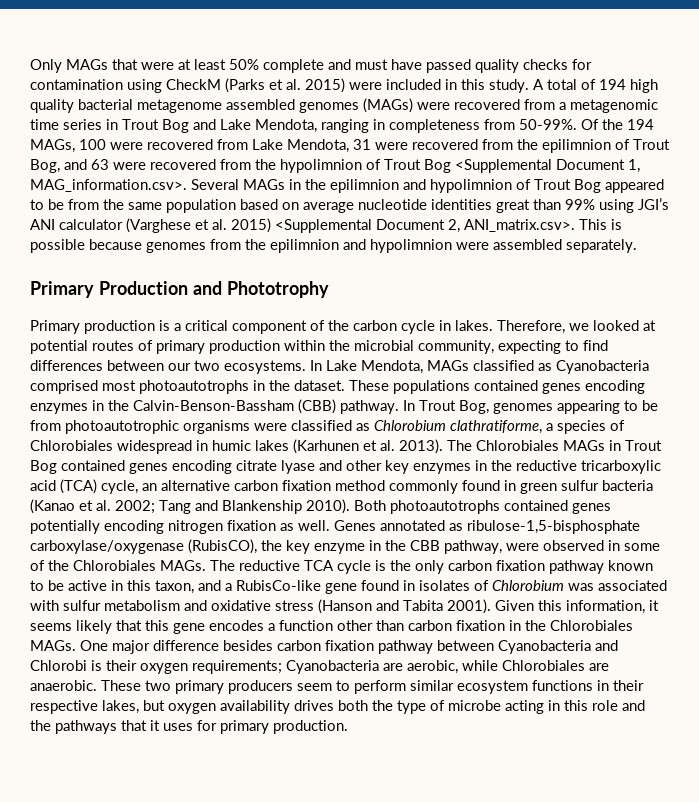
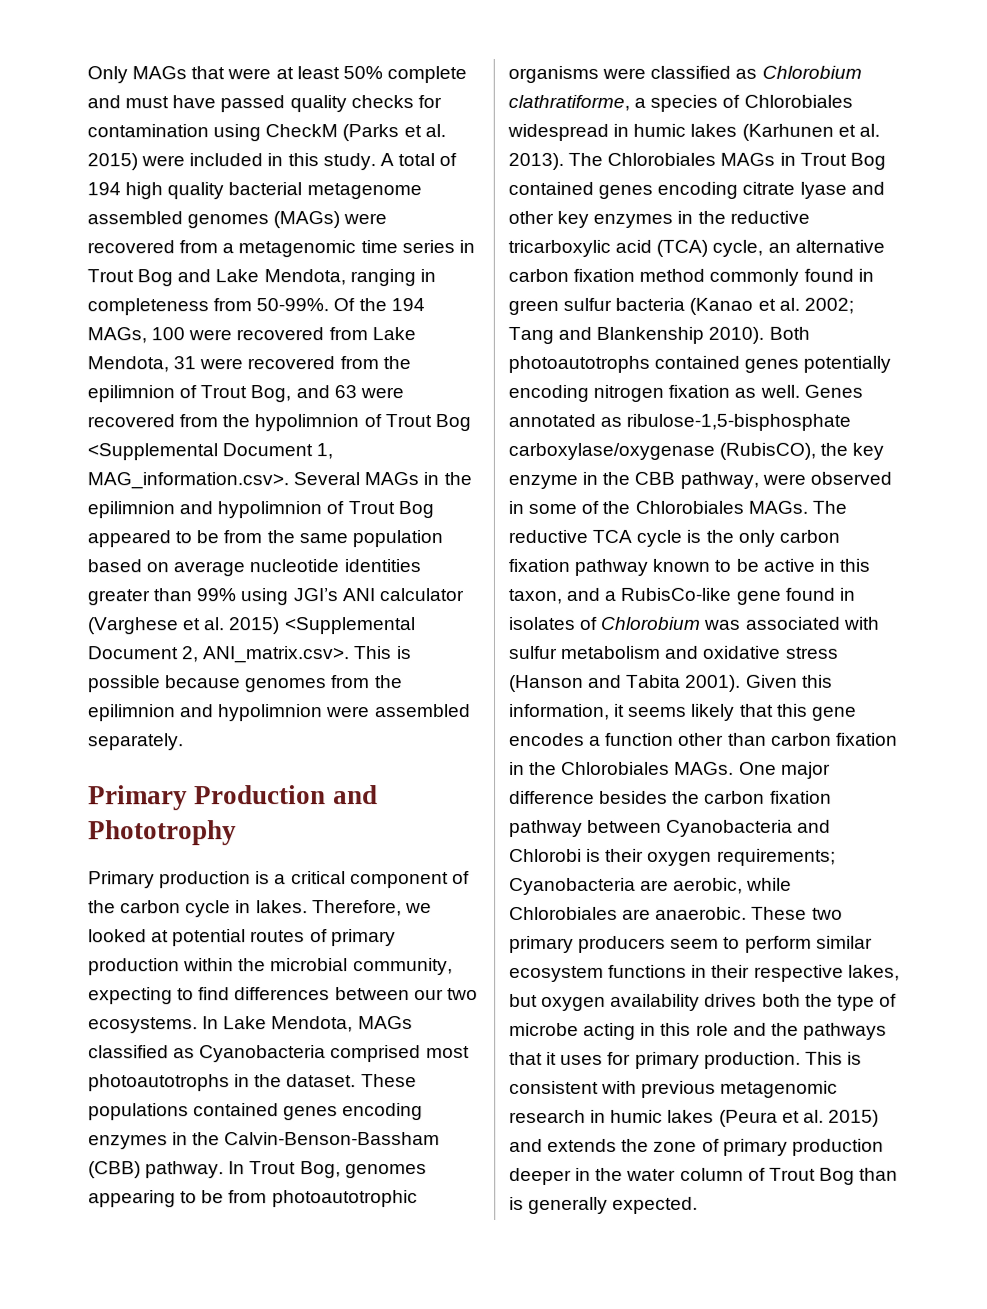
- Of the 194 MAGs, 100 were recovered from Lake Mendota, 31 were recovered from the epilimnion of Trout Bog, and 63 were recovered from the hypolimnion of Trout Bog <Supplemental Document 1, MAG_information.csv>. Several MAGs in the epilimnion and hypolimnion of Trout Bog appeared to be from the same population based on average nucleotide identities great than 99% using JGI’s ANI calculator (Varghese et al. 2015) <Supplemental Document 2, ANI_matrix.csv>. This is possible because genomes from the epilimnion and hypolimnion were assembled separately.
+ Of the 194 MAGs, 100 were recovered from Lake Mendota, 31 were recovered from the epilimnion of Trout Bog, and 63 were recovered from the hypolimnion of Trout Bog <Supplemental Document 1, MAG_information.csv>. Several MAGs in the epilimnion and hypolimnion of Trout Bog appeared to be from the same population based on average nucleotide identities greater than 99% using JGI’s ANI calculator (Varghese et al. 2015) <Supplemental Document 2, ANI_matrix.csv>. This is possible because genomes from the epilimnion and hypolimnion were assembled separately.
- One major difference besides carbon fixation pathway between Cyanobacteria and Chlorobi is their oxygen requirements; Cyanobacteria are aerobic, while Chlorobiales are anaerobic.
+ One major difference besides the carbon fixation pathway between Cyanobacteria and Chlorobi is their oxygen requirements; Cyanobacteria are aerobic, while Chlorobiales are anaerobic.
+ This is consistent with previous metagenomic research in humic lakes (Peura et al. 2015) and extends the zone of primary production deeper in the water column of Trout Bog than is generally expected.

